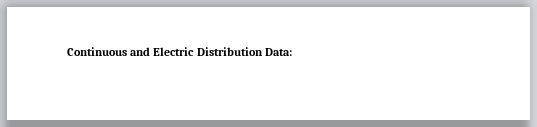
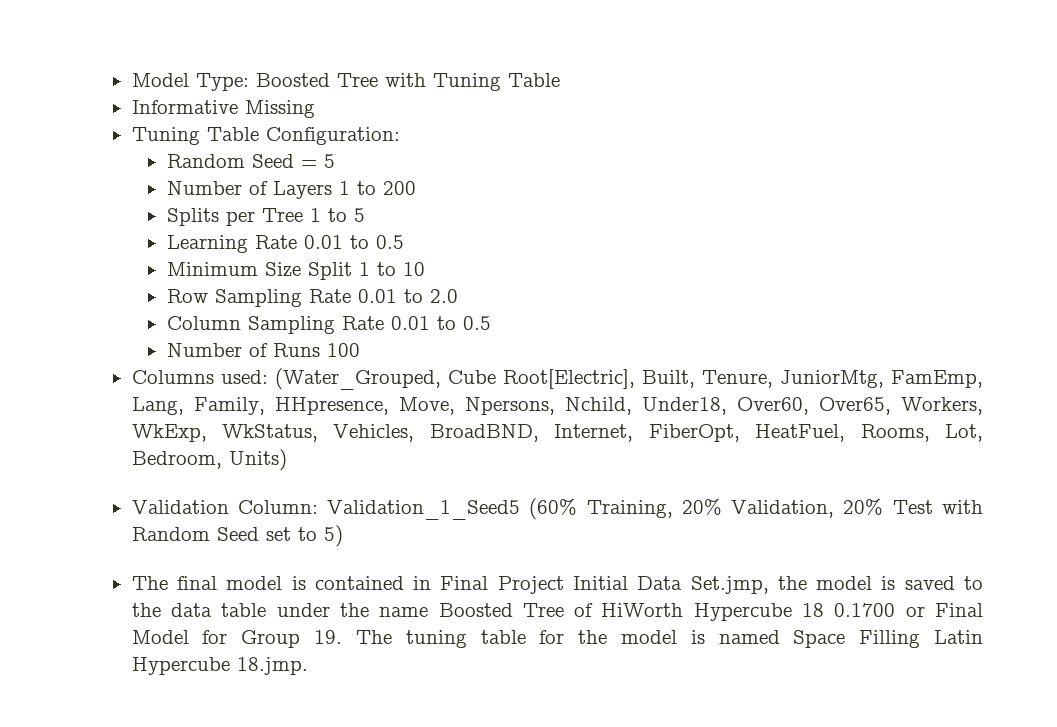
- Continuous and Electric Distribution Data:
+ Model Type: Boosted Tree with Tuning Table
+ Informative Missing
+ Tuning Table Configuration:
+ Random Seed = 5
+ Number of Layers 1 to 200
+ Splits per Tree 1 to 5
+ Learning Rate 0.01 to 0.5
+ Minimum Size Split 1 to 10
+ Row Sampling Rate 0.01 to 2.0
+ Column Sampling Rate 0.01 to 0.5
+ Number of Runs 100
+ Columns used: (Water_Grouped, Cube Root[Electric], Built, Tenure, JuniorMtg, FamEmp, Lang, Family, HHpresence, Move, Npersons, Nchild, Under18, Over60, Over65, Workers, WkExp, WkStatus, Vehicles, BroadBND, Internet, FiberOpt, HeatFuel, Rooms, Lot, Bedroom, Units)
+ Validation Column: Validation_1_Seed5 (60% Training, 20% Validation, 20% Test with Random Seed set to 5)
+ The final model is contained in Final Project Initial Data Set.jmp, the model is saved to the data table under the name Boosted Tree of HiWorth Hypercube 18 0.1700 or Final Model for Group 19. The tuning table for the model is named Space Filling Latin Hypercube 18.jmp.

